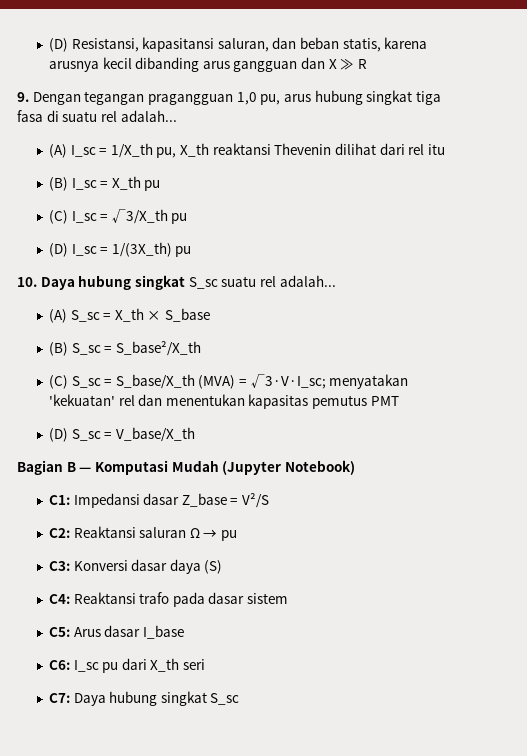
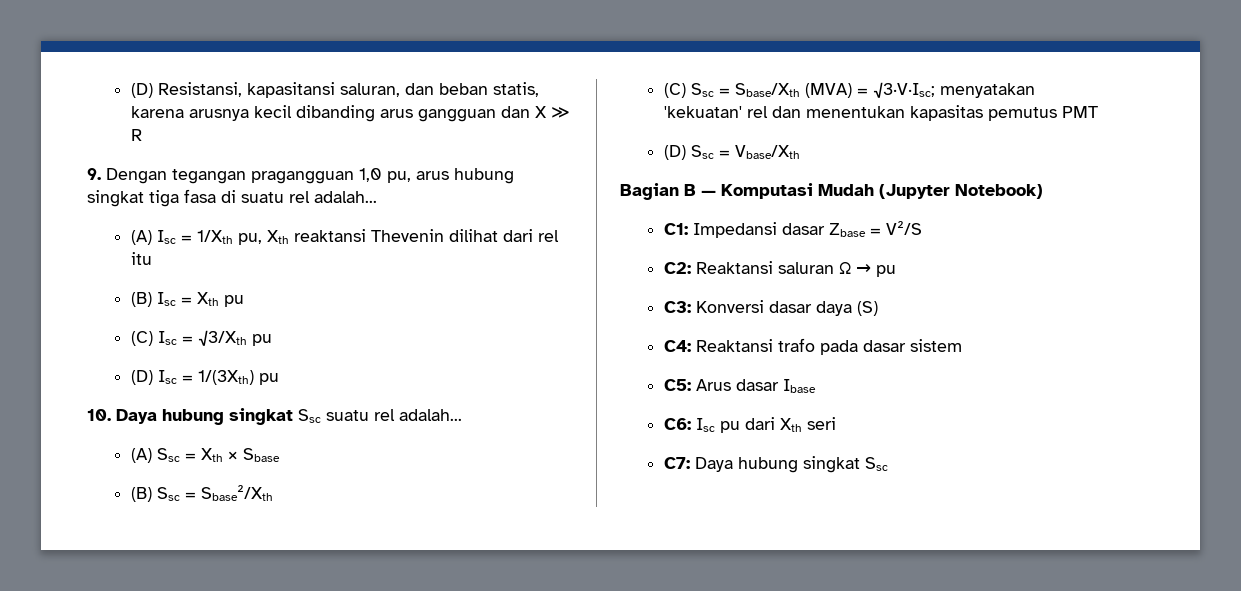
- (A) I_sc = 1/X_th pu, X_th reaktansi Thevenin dilihat dari rel itu
+ (A) Isc = 1/Xth pu, Xth reaktansi Thevenin dilihat dari rel itu
- (B) I_sc = X_th pu
+ (B) Isc = Xth pu
- (C) I_sc = √3/X_th pu
+ (C) Isc = √3/Xth pu
- (D) I_sc = 1/(3X_th) pu
+ (D) Isc = 1/(3Xth) pu
- 10. Daya hubung singkat S_sc suatu rel adalah...
- (A) S_sc = X_th × S_base
- (B) S_sc = S_base²/X_th
- (C) S_sc = S_base/X_th (MVA) = √3·V·I_sc; menyatakan 'kekuatan' rel dan menentukan kapasitas pemutus PMT
+ 10. Daya hubung singkat Ssc suatu rel adalah...
+ (A) Ssc = Xth × Sbase
+ (B) Ssc = Sbase²/Xth
+ (C) Ssc = Sbase/Xth (MVA) = √3·V·Isc; menyatakan 'kekuatan' rel dan menentukan kapasitas pemutus PMT
- (D) S_sc = V_base/X_th
+ (D) Ssc = Vbase/Xth
- C1: Impedansi dasar Z_base = V²/S
+ C1: Impedansi dasar Zbase = V²/S
- C5: Arus dasar I_base
+ C5: Arus dasar Ibase
- C6: I_sc pu dari X_th seri
+ C6: Isc pu dari Xth seri
- C7: Daya hubung singkat S_sc
+ C7: Daya hubung singkat Ssc

